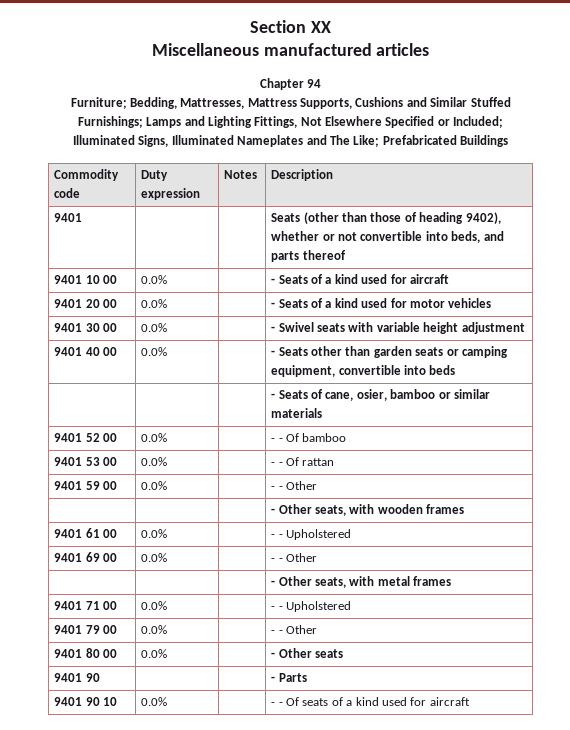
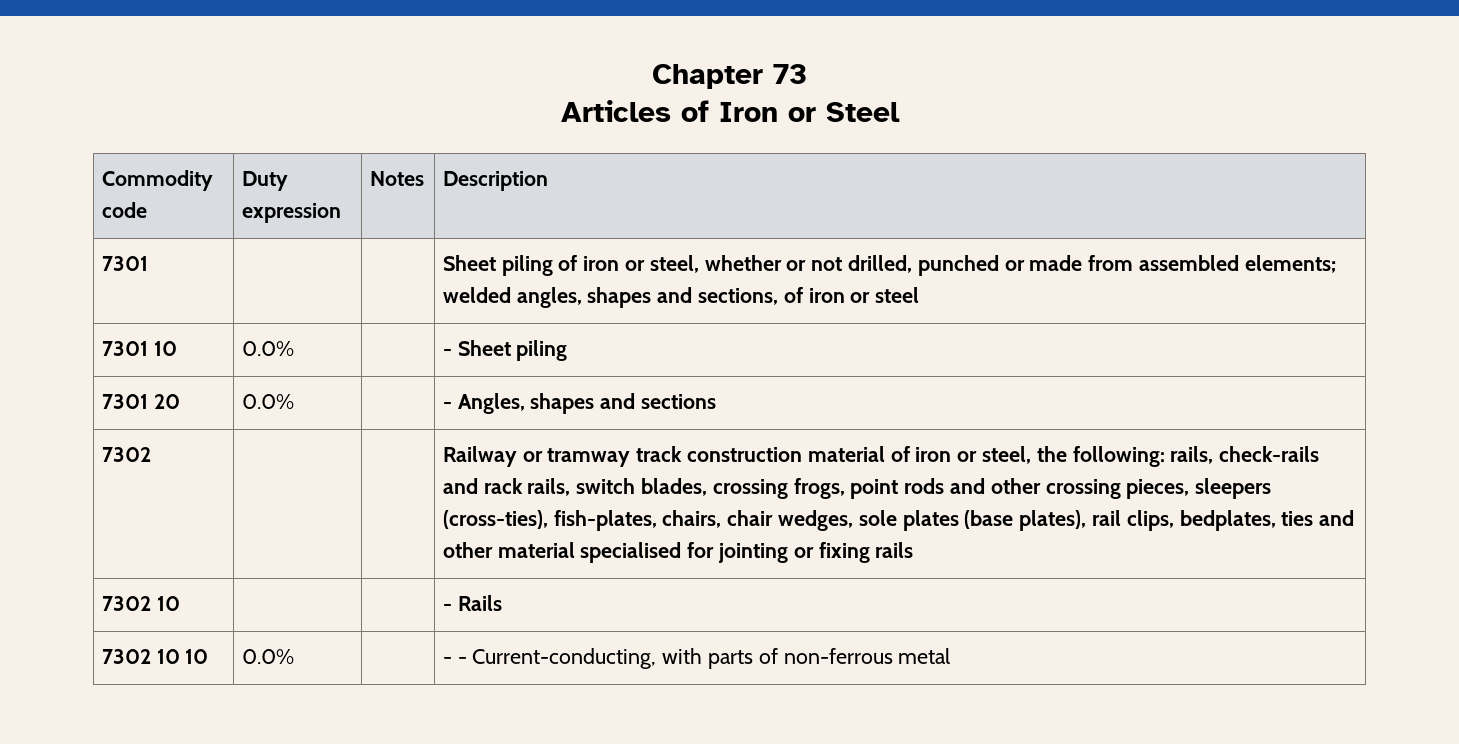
- Section XX
- Miscellaneous manufactured articles
- Chapter 94
- Furniture; Bedding, Mattresses, Mattress Supports, Cushions and Similar Stuffed Furnishings; Lamps and Lighting Fittings, Not Elsewhere Specified or Included; Illuminated Signs, Illuminated Nameplates and The Like; Prefabricated Buildings
+ Chapter 73
+ Articles of Iron or Steel
- 9401 | | | Seats (other than those of heading 9402), whether or not convertible into beds, and parts thereof
- 9401 10 00 | 0.0% | | - Seats of a kind used for aircraft
- 9401 20 00 | 0.0% | | - Seats of a kind used for motor vehicles
- 9401 30 00 | 0.0% | | - Swivel seats with variable height adjustment
- 9401 40 00 | 0.0% | | - Seats other than garden seats or camping equipment, convertible into beds
- | | | - Seats of cane, osier, bamboo or similar materials
- 9401 52 00 | 0.0% | | - - Of bamboo
- 9401 53 00 | 0.0% | | - - Of rattan
- 9401 59 00 | 0.0% | | - - Other
- | | | - Other seats, with wooden frames
- 9401 61 00 | 0.0% | | - - Upholstered
- 9401 69 00 | 0.0% | | - - Other
- | | | - Other seats, with metal frames
- 9401 71 00 | 0.0% | | - - Upholstered
- 9401 79 00 | 0.0% | | - - Other
- 9401 80 00 | 0.0% | | - Other seats
- 9401 90 | | | - Parts
- 9401 90 10 | 0.0% | | - - Of seats of a kind used for aircraft
+ 7301 | | | Sheet piling of iron or steel, whether or not drilled, punched or made from assembled elements; welded angles, shapes and sections, of iron or steel
+ 7301 10 | 0.0% | | - Sheet piling
+ 7301 20 | 0.0% | | - Angles, shapes and sections
+ 7302 | | | Railway or tramway track construction material of iron or steel, the following: rails, check-rails and rack rails, switch blades, crossing frogs, point rods and other crossing pieces, sleepers (cross-ties), fish-plates, chairs, chair wedges, sole plates (base plates), rail clips, bedplates, ties and other material specialised for jointing or fixing rails
+ 7302 10 | | | - Rails
+ 7302 10 10 | 0.0% | | - - Current-conducting, with parts of non-ferrous metal

